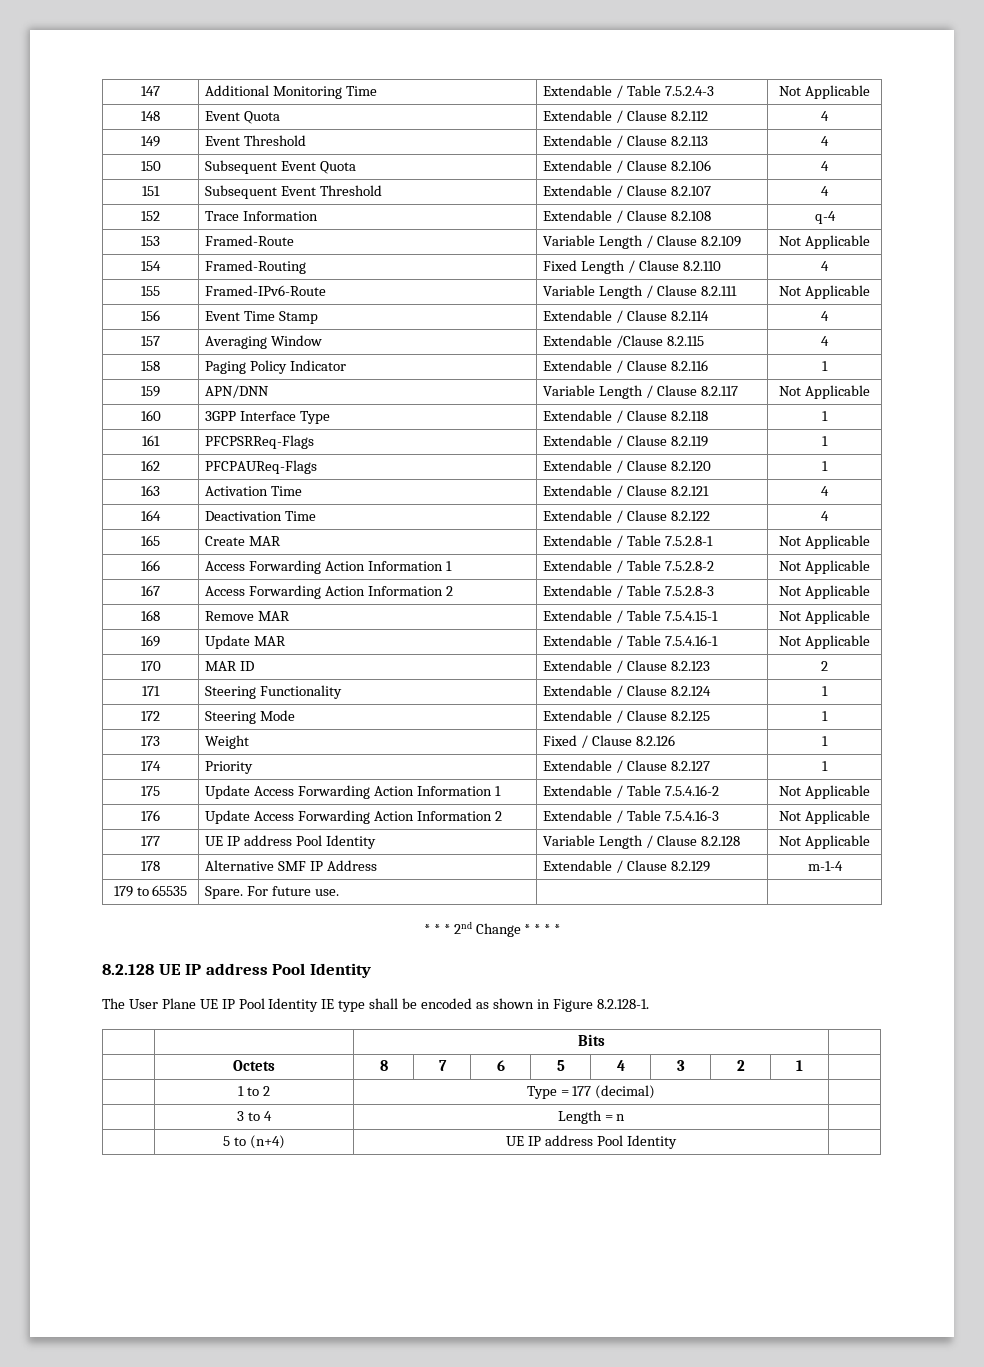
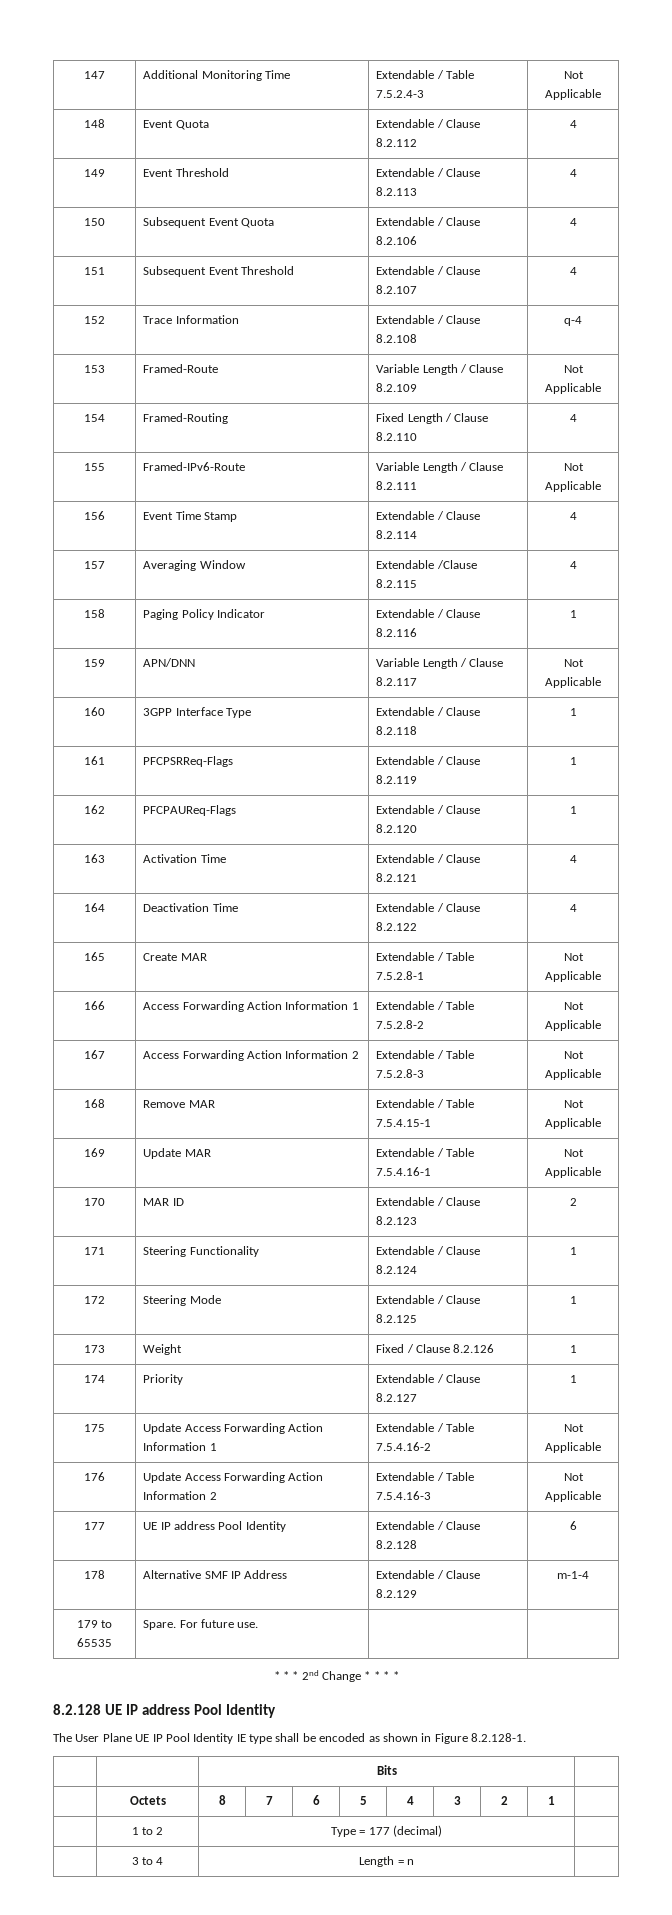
- 177 | UE IP address Pool Identity | Variable Length / Clause 8.2.128 | Not Applicable
+ 177 | UE IP address Pool Identity | Extendable / Clause 8.2.128 | 6
- | 5 to (n+4) | UE IP address Pool Identity |

